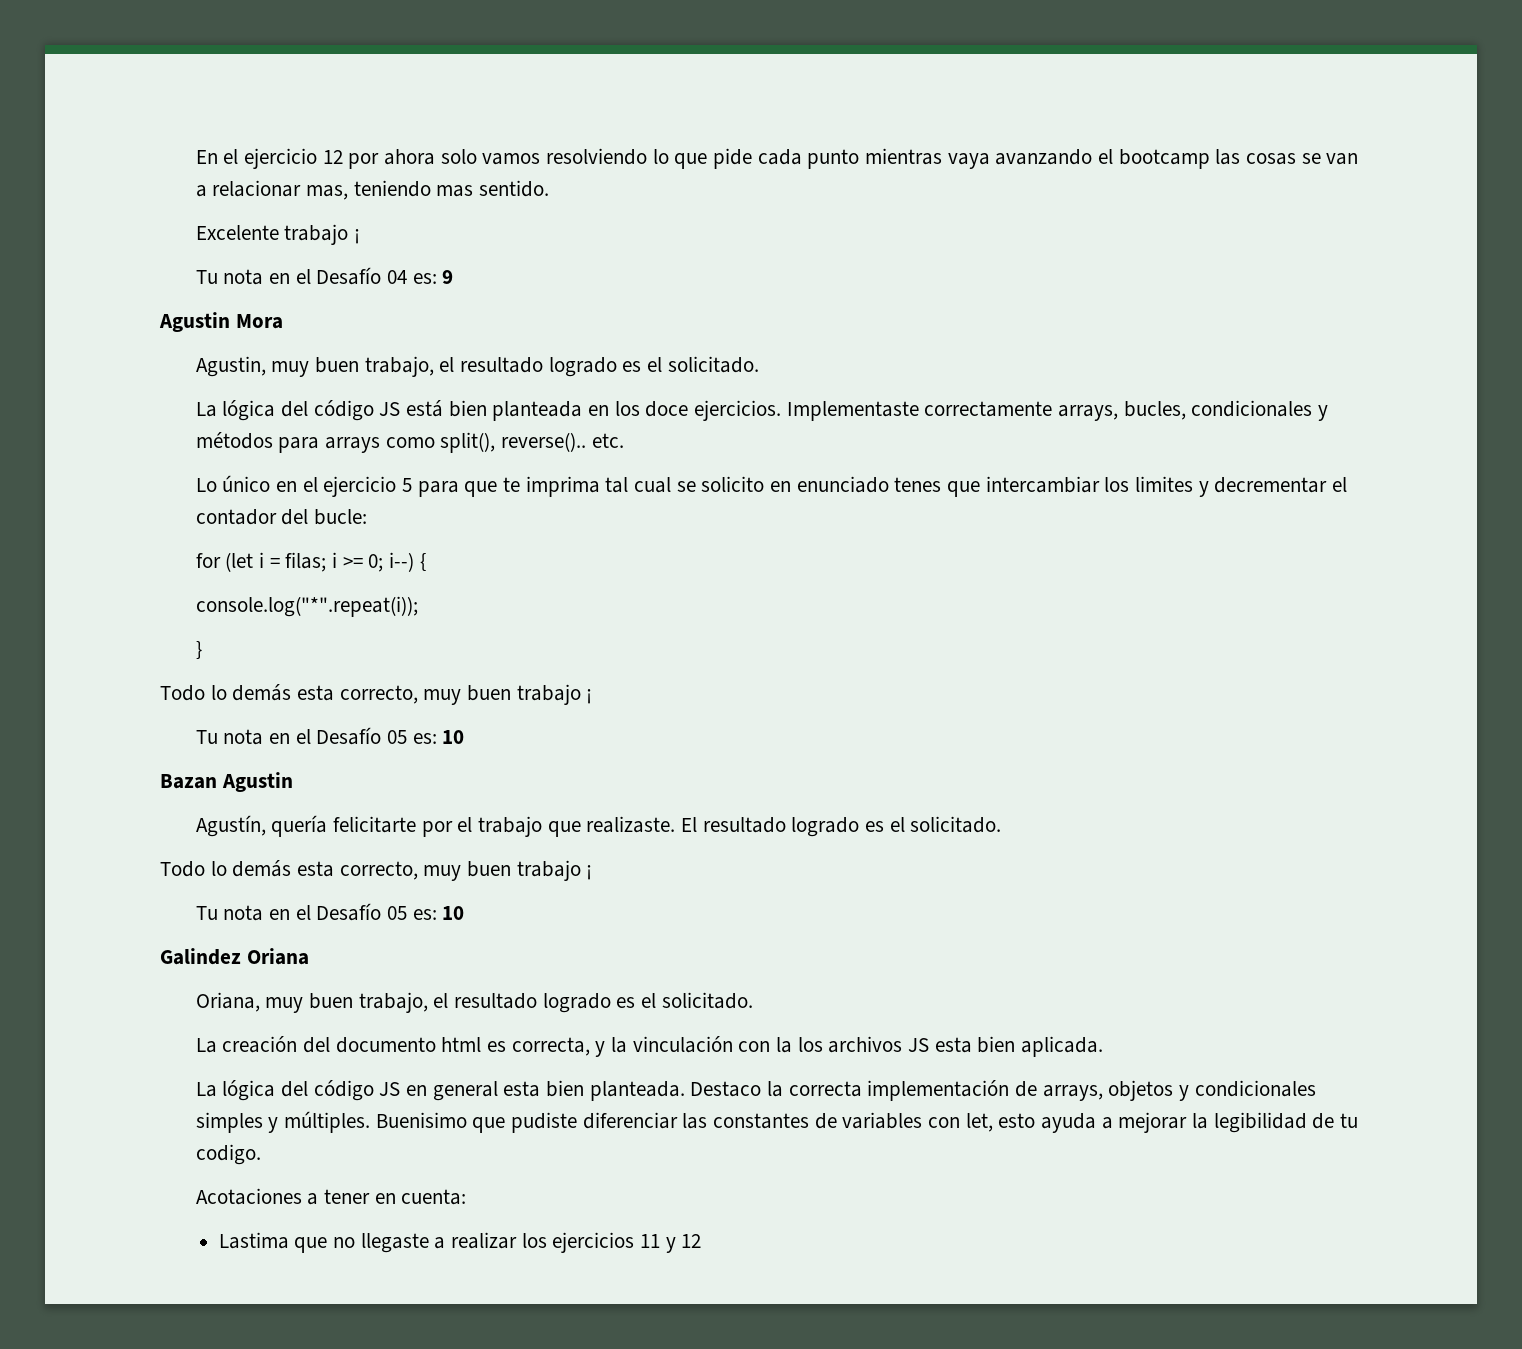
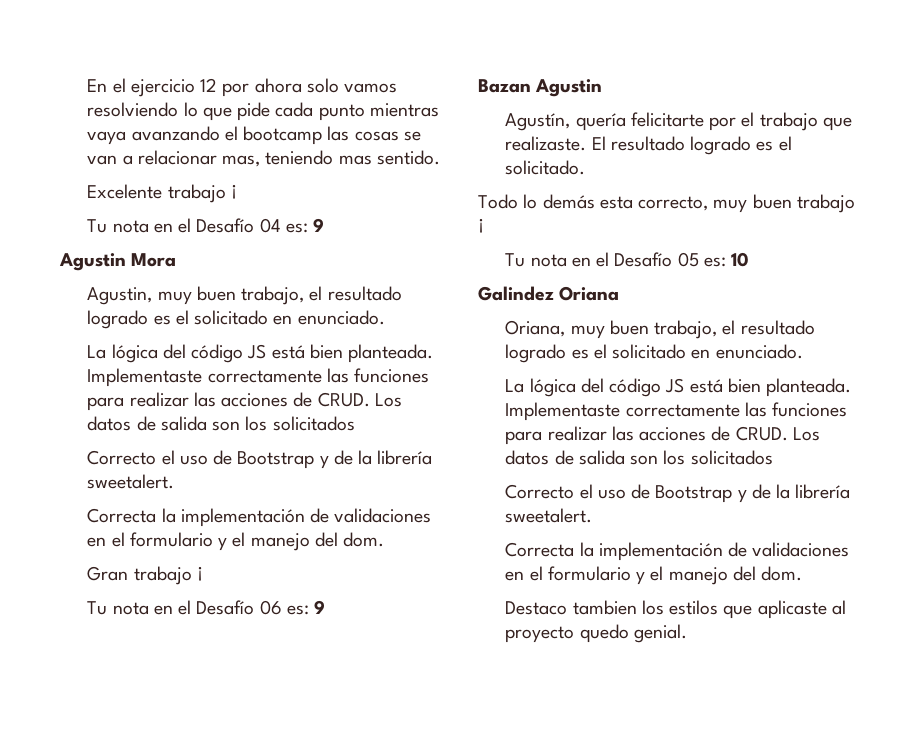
- Agustin, muy buen trabajo, el resultado logrado es el solicitado.
- La lógica del código JS está bien planteada en los doce ejercicios. Implementaste correctamente arrays, bucles, condicionales y métodos para arrays como split(), reverse().. etc.
- Lo único en el ejercicio 5 para que te imprima tal cual se solicito en enunciado tenes que intercambiar los limites y decrementar el contador del bucle:
- for (let i = filas; i >= 0; i--) {
- console.log("*".repeat(i));
- }
- Todo lo demás esta correcto, muy buen trabajo ¡
- Tu nota en el Desafío 05 es: 10
+ Agustin, muy buen trabajo, el resultado logrado es el solicitado en enunciado.
+ La lógica del código JS está bien planteada. Implementaste correctamente las funciones para realizar las acciones de CRUD. Los datos de salida son los solicitados
+ Correcto el uso de Bootstrap y de la librería sweetalert.
+ Correcta la implementación de validaciones en el formulario y el manejo del dom.
+ Gran trabajo ¡
+ Tu nota en el Desafío 06 es: 9
- Oriana, muy buen trabajo, el resultado logrado es el solicitado.
- La creación del documento html es correcta, y la vinculación con la los archivos JS esta bien aplicada.
- La lógica del código JS en general esta bien planteada. Destaco la correcta implementación de arrays, objetos y condicionales simples y múltiples. Buenisimo que pudiste diferenciar las constantes de variables con let, esto ayuda a mejorar la legibilidad de tu codigo.
- Acotaciones a tener en cuenta:
- Lastima que no llegaste a realizar los ejercicios 11 y 12
+ Oriana, muy buen trabajo, el resultado logrado es el solicitado en enunciado.
+ La lógica del código JS está bien planteada. Implementaste correctamente las funciones para realizar las acciones de CRUD. Los datos de salida son los solicitados
+ Correcto el uso de Bootstrap y de la librería sweetalert.
+ Correcta la implementación de validaciones en el formulario y el manejo del dom.
+ Destaco tambien los estilos que aplicaste al proyecto quedo genial.

